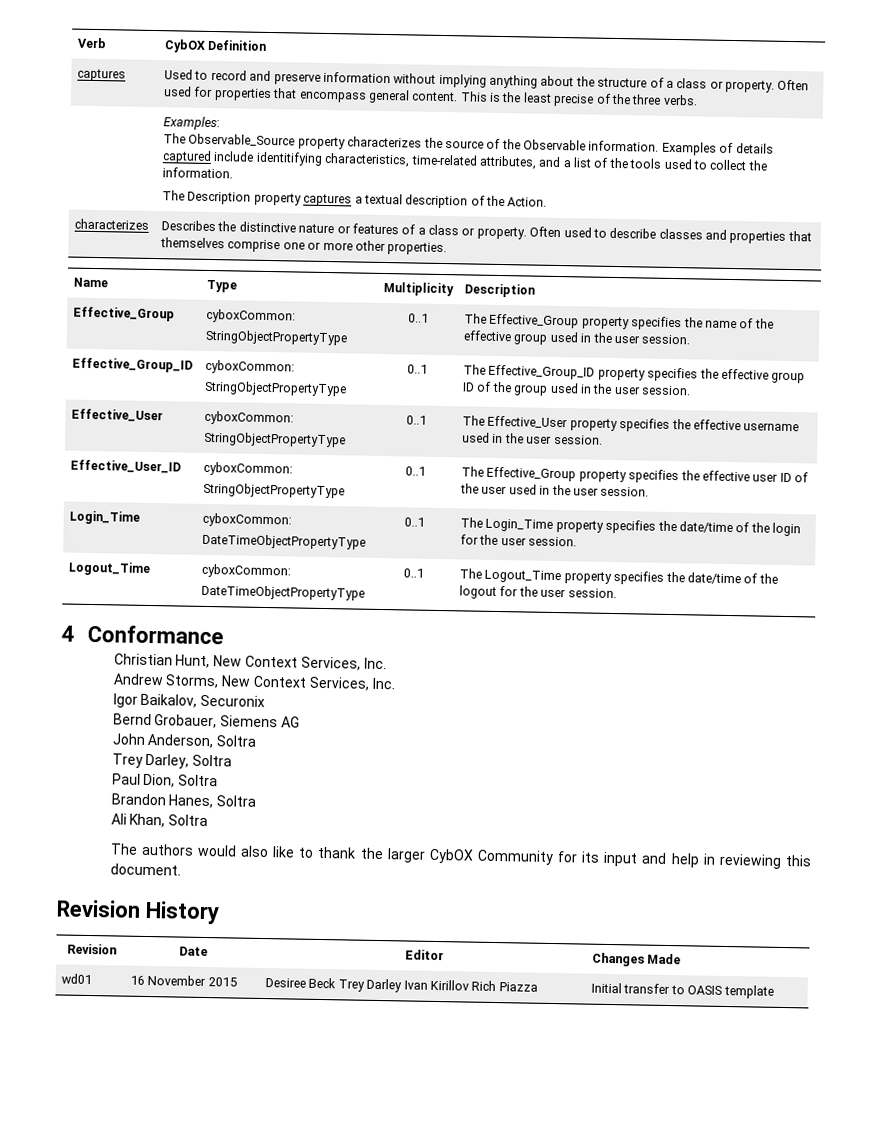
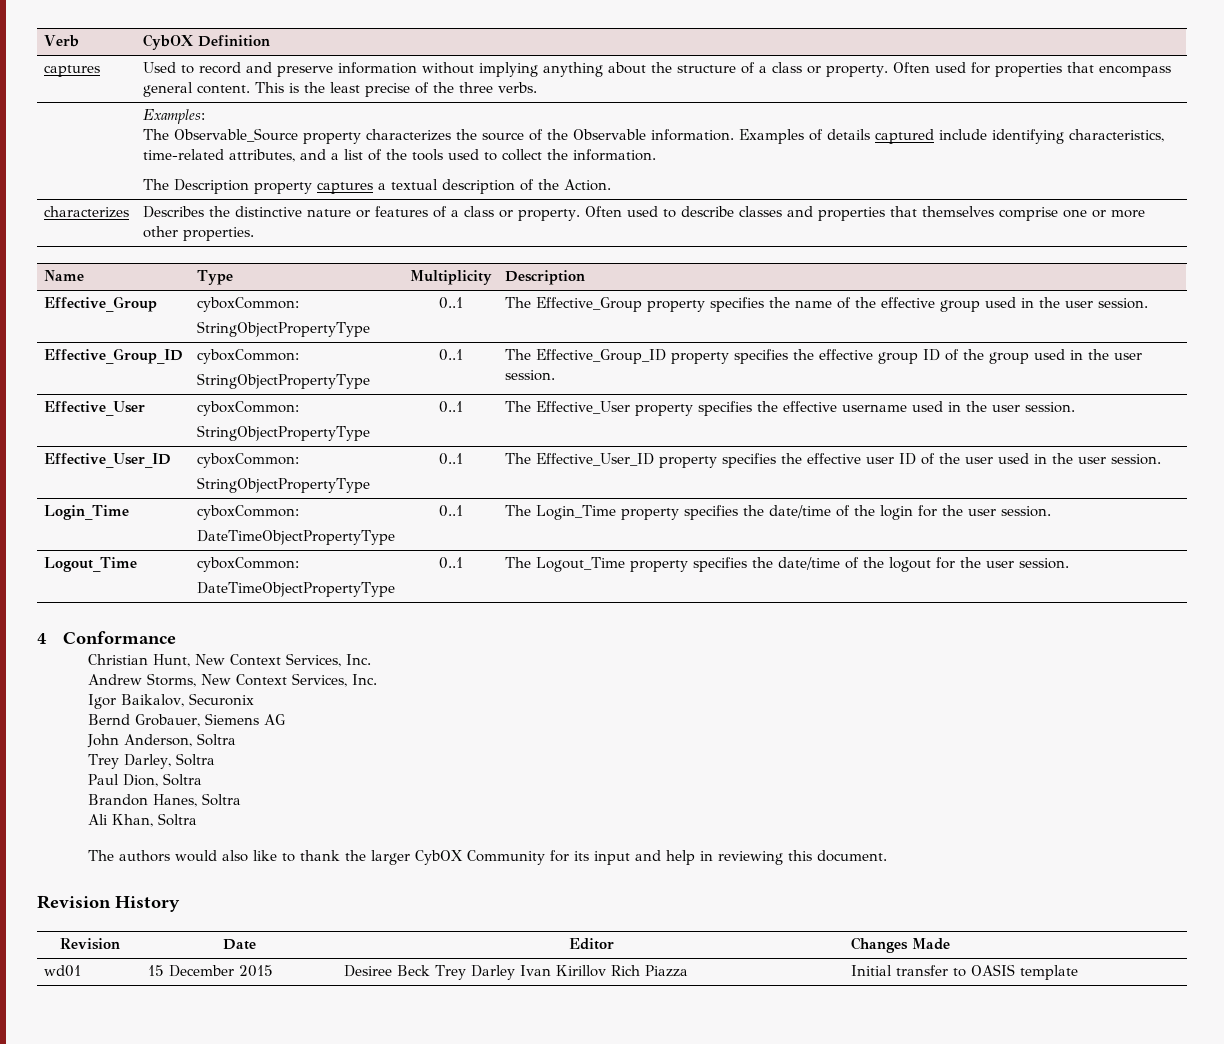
- Examples of details captured include identitifying characteristics, time-related attributes, and a list of the tools used to collect the information.
+ Examples of details captured include identifying characteristics, time-related attributes, and a list of the tools used to collect the information.
  Effective_User_ID | cyboxCommon:
- StringObjectPropertyType | 0..1 | The Effective_Group property specifies the effective user ID of the user used in the user session.
+ StringObjectPropertyType | 0..1 | The Effective_User_ID property specifies the effective user ID of the user used in the user session.
- wd01 | 16 November 2015 | Desiree Beck Trey Darley Ivan Kirillov Rich Piazza | Initial transfer to OASIS template
+ wd01 | 15 December 2015 | Desiree Beck Trey Darley Ivan Kirillov Rich Piazza | Initial transfer to OASIS template

